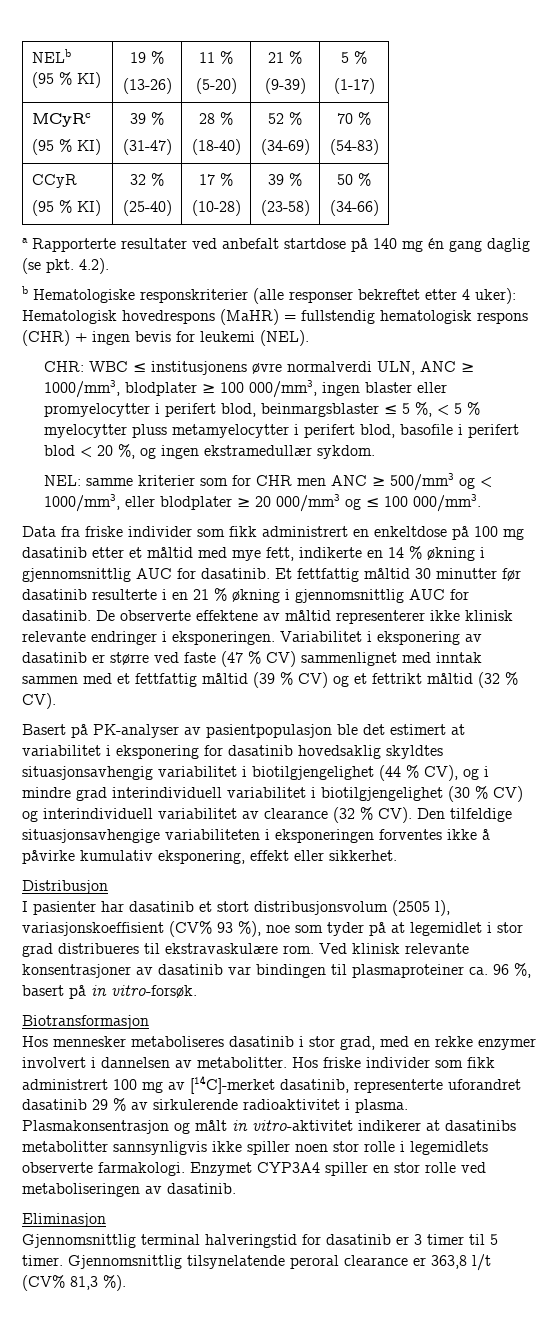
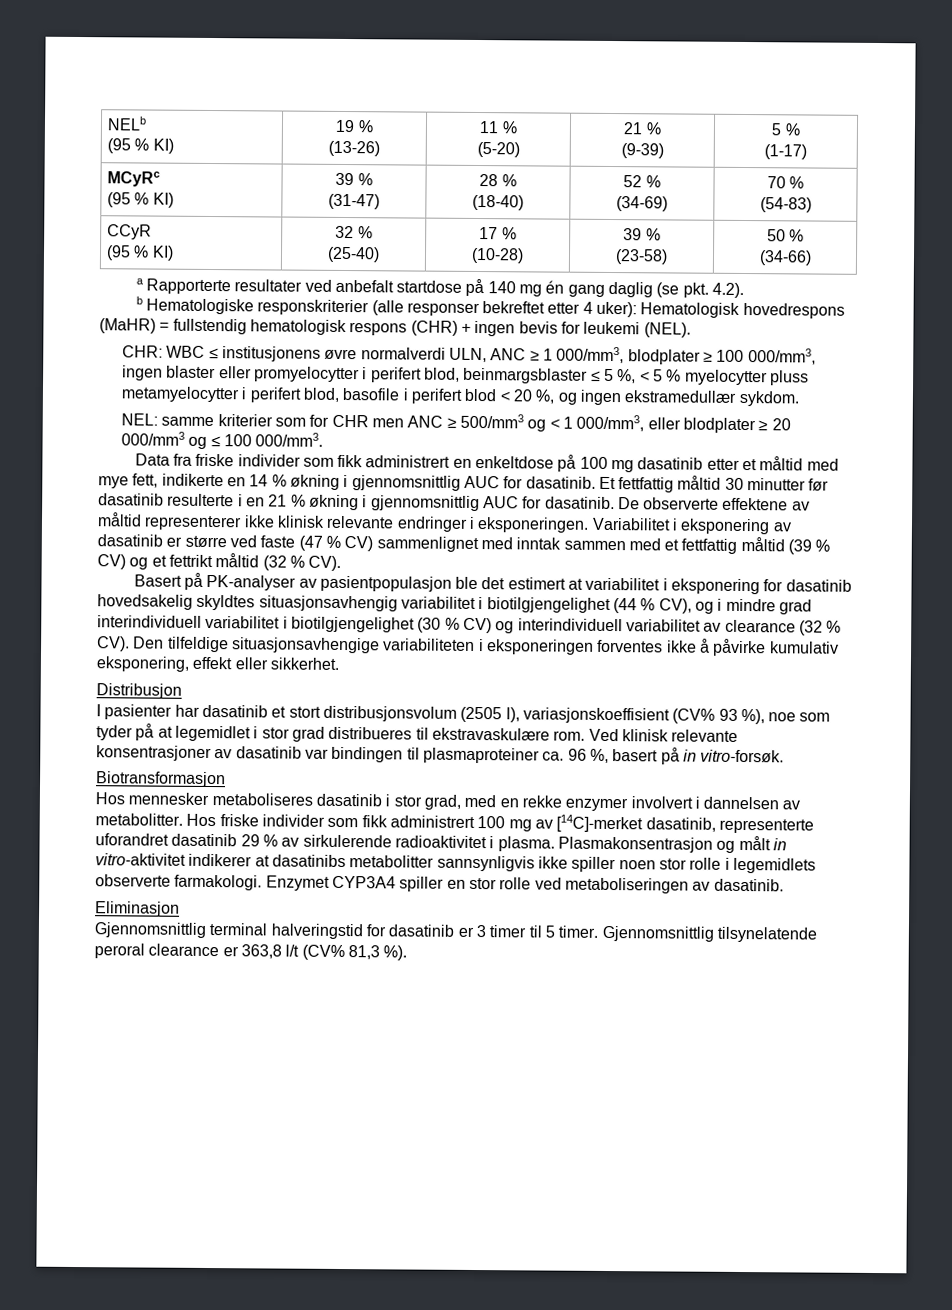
- CHR: WBC ≤ institusjonens øvre normalverdi ULN, ANC ≥ 1000/mm3, blodplater ≥ 100 000/mm3, ingen blaster eller promyelocytter i perifert blod, beinmargsblaster ≤ 5 %, < 5 % myelocytter pluss metamyelocytter i perifert blod, basofile i perifert blod < 20 %, og ingen ekstramedullær sykdom.
+ CHR: WBC ≤ institusjonens øvre normalverdi ULN, ANC ≥ 1 000/mm3, blodplater ≥ 100 000/mm3, ingen blaster eller promyelocytter i perifert blod, beinmargsblaster ≤ 5 %, < 5 % myelocytter pluss metamyelocytter i perifert blod, basofile i perifert blod < 20 %, og ingen ekstramedullær sykdom.
- NEL: samme kriterier som for CHR men ANC ≥ 500/mm3 og < 1000/mm3, eller blodplater ≥ 20 000/mm3 og ≤ 100 000/mm3.
+ NEL: samme kriterier som for CHR men ANC ≥ 500/mm3 og < 1 000/mm3, eller blodplater ≥ 20 000/mm3 og ≤ 100 000/mm3.
- Basert på PK-analyser av pasientpopulasjon ble det estimert at variabilitet i eksponering for dasatinib hovedsaklig skyldtes situasjonsavhengig variabilitet i biotilgjengelighet (44 % CV), og i mindre grad interindividuell variabilitet i biotilgjengelighet (30 % CV) og interindividuell variabilitet av clearance (32 % CV). Den tilfeldige situasjonsavhengige variabiliteten i eksponeringen forventes ikke å påvirke kumulativ eksponering, effekt eller sikkerhet.
+ Basert på PK-analyser av pasientpopulasjon ble det estimert at variabilitet i eksponering for dasatinib hovedsakelig skyldtes situasjonsavhengig variabilitet i biotilgjengelighet (44 % CV), og i mindre grad interindividuell variabilitet i biotilgjengelighet (30 % CV) og interindividuell variabilitet av clearance (32 % CV). Den tilfeldige situasjonsavhengige variabiliteten i eksponeringen forventes ikke å påvirke kumulativ eksponering, effekt eller sikkerhet.

